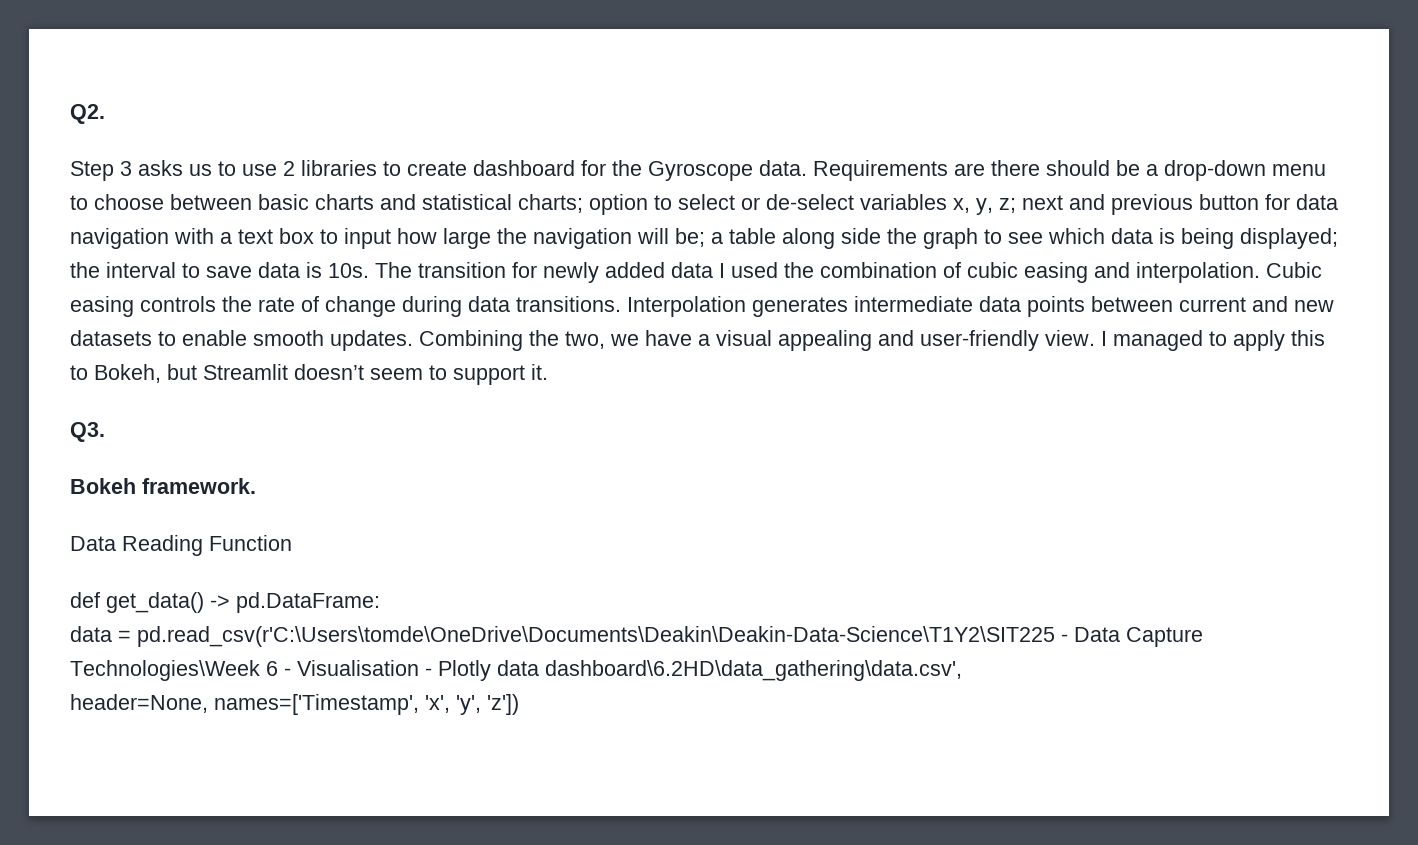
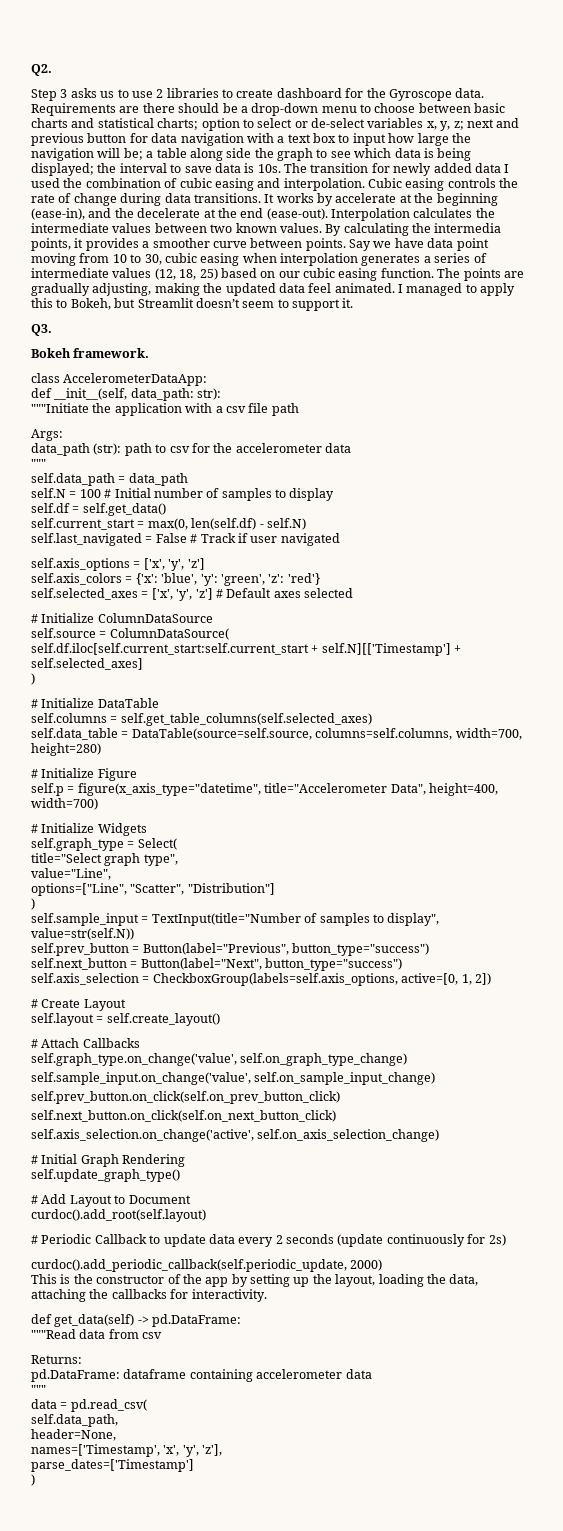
- Interpolation generates intermediate data points between current and new datasets to enable smooth updates. Combining the two, we have a visual appealing and user-friendly view.
+ It works by accelerate at the beginning (ease-in), and the decelerate at the end (ease-out). Interpolation calculates the intermediate values between two known values. By calculating the intermedia points, it provides a smoother curve between points. Say we have data point moving from 10 to 30, cubic easing when interpolation generates a series of intermediate values (12, 18, 25) based on our cubic easing function. The points are gradually adjusting, making the updated data feel animated.
- Data Reading Function
- def get_data() -> pd.DataFrame:
- data = pd.read_csv(r'C:\Users\tomde\OneDrive\Documents\Deakin\Deakin-Data-Science\T1Y2\SIT225 - Data Capture Technologies\Week 6 - Visualisation - Plotly data dashboard\6.2HD\data_gathering\data.csv',
+ class AccelerometerDataApp:
+ def __init__(self, data_path: str):
+ """Initiate the application with a csv file path
+ Args:
+ data_path (str): path to csv for the accelerometer data
+ """
+ self.data_path = data_path
+ self.N = 100 # Initial number of samples to display
+ self.df = self.get_data()
+ self.current_start = max(0, len(self.df) - self.N)
+ self.last_navigated = False # Track if user navigated
+ self.axis_options = ['x', 'y', 'z']
+ self.axis_colors = {'x': 'blue', 'y': 'green', 'z': 'red'}
+ self.selected_axes = ['x', 'y', 'z'] # Default axes selected
+ # Initialize ColumnDataSource
+ self.source = ColumnDataSource(
+ self.df.iloc[self.current_start:self.current_start + self.N][['Timestamp'] + self.selected_axes]
+ )
+ # Initialize DataTable
+ self.columns = self.get_table_columns(self.selected_axes)
+ self.data_table = DataTable(source=self.source, columns=self.columns, width=700, height=280)
+ # Initialize Figure
+ self.p = figure(x_axis_type="datetime", title="Accelerometer Data", height=400, width=700)
+ # Initialize Widgets
+ self.graph_type = Select(
+ title="Select graph type",
+ value="Line",
+ options=["Line", "Scatter", "Distribution"]
+ )
+ self.sample_input = TextInput(title="Number of samples to display", value=str(self.N))
+ self.prev_button = Button(label="Previous", button_type="success")
+ self.next_button = Button(label="Next", button_type="success")
+ self.axis_selection = CheckboxGroup(labels=self.axis_options, active=[0, 1, 2])
+ # Create Layout
+ self.layout = self.create_layout()
+ # Attach Callbacks
+ self.graph_type.on_change('value', self.on_graph_type_change)
+ self.sample_input.on_change('value', self.on_sample_input_change)
+ self.prev_button.on_click(self.on_prev_button_click)
+ self.next_button.on_click(self.on_next_button_click)
+ self.axis_selection.on_change('active', self.on_axis_selection_change)
+ # Initial Graph Rendering
+ self.update_graph_type()
+ # Add Layout to Document
+ curdoc().add_root(self.layout)
+ # Periodic Callback to update data every 2 seconds (update continuously for 2s)
+ curdoc().add_periodic_callback(self.periodic_update, 2000)
+ This is the constructor of the app by setting up the layout, loading the data, attaching the callbacks for interactivity.
+ def get_data(self) -> pd.DataFrame:
+ """Read data from csv
+ Returns:
+ pd.DataFrame: dataframe containing accelerometer data
+ """
+ data = pd.read_csv(
+ self.data_path,
- header=None, names=['Timestamp', 'x', 'y', 'z'])
+ header=None,
+ names=['Timestamp', 'x', 'y', 'z'],
+ parse_dates=['Timestamp']
+ )

